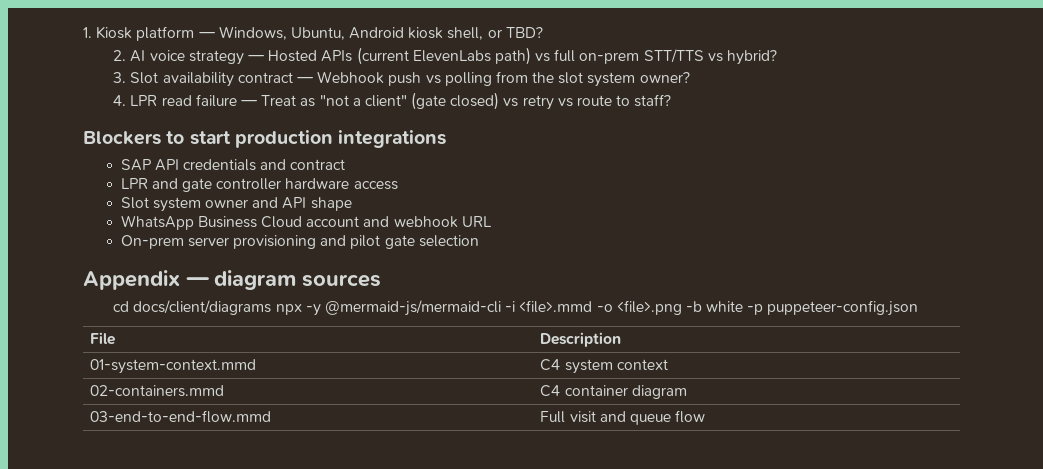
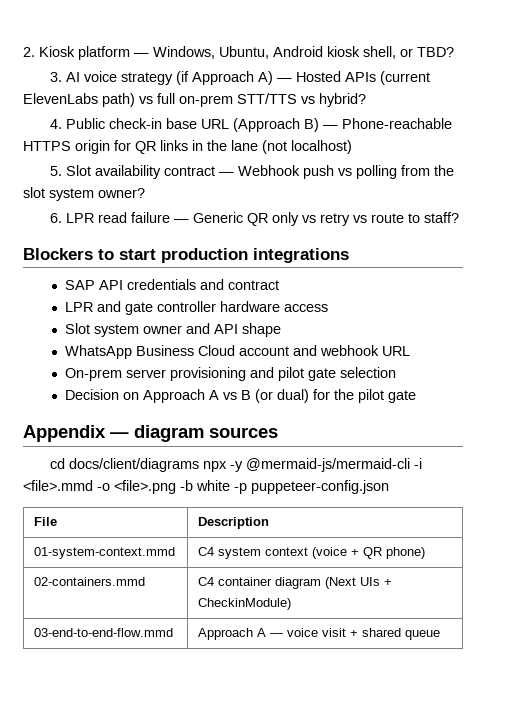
- 1. Kiosk platform — Windows, Ubuntu, Android kiosk shell, or TBD?
+ 2. Kiosk platform — Windows, Ubuntu, Android kiosk shell, or TBD?
- 2. AI voice strategy — Hosted APIs (current ElevenLabs path) vs full on-prem STT/TTS vs hybrid?
+ 3. AI voice strategy (if Approach A) — Hosted APIs (current ElevenLabs path) vs full on-prem STT/TTS vs hybrid?
- 3. Slot availability contract — Webhook push vs polling from the slot system owner?
+ 4. Public check-in base URL (Approach B) — Phone-reachable HTTPS origin for QR links in the lane (not localhost)
+ 5. Slot availability contract — Webhook push vs polling from the slot system owner?
- 4. LPR read failure — Treat as "not a client" (gate closed) vs retry vs route to staff?
+ 6. LPR read failure — Generic QR only vs retry vs route to staff?
+ Decision on Approach A vs B (or dual) for the pilot gate
- 01-system-context.mmd | C4 system context
+ 01-system-context.mmd | C4 system context (voice + QR phone)
- 02-containers.mmd | C4 container diagram
- 03-end-to-end-flow.mmd | Full visit and queue flow
+ 02-containers.mmd | C4 container diagram (Next UIs + CheckinModule)
+ 03-end-to-end-flow.mmd | Approach A — voice visit + shared queue

